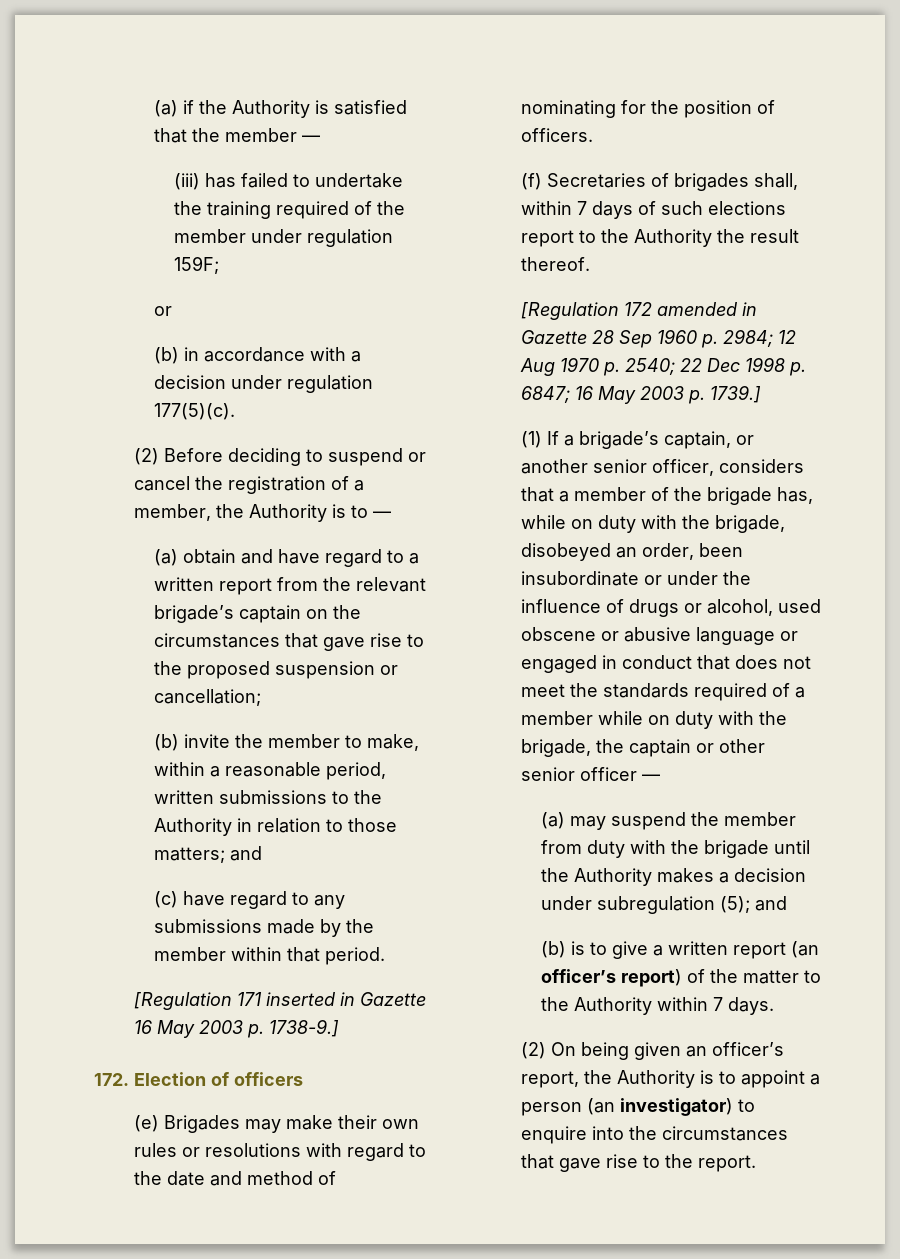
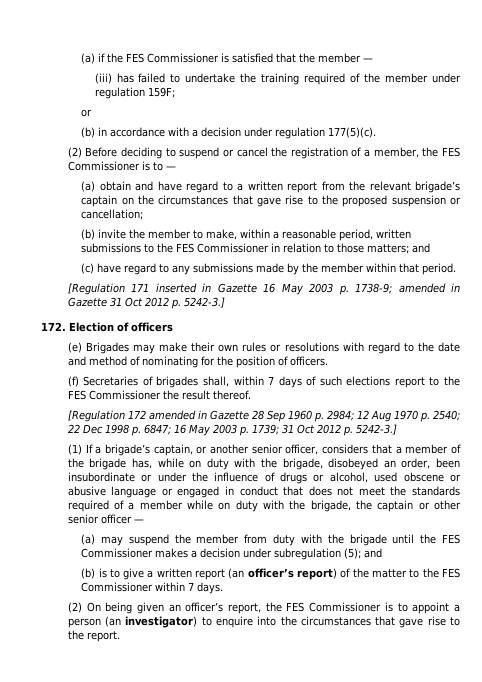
- (a) if the Authority is satisfied that the member —
+ (a) if the FES Commissioner is satisfied that the member —
- (2) Before deciding to suspend or cancel the registration of a member, the Authority is to —
+ (2) Before deciding to suspend or cancel the registration of a member, the FES Commissioner is to —
- (b) invite the member to make, within a reasonable period, written submissions to the Authority in relation to those matters; and
+ (b) invite the member to make, within a reasonable period, written submissions to the FES Commissioner in relation to those matters; and
- [Regulation 171 inserted in Gazette 16 May 2003 p. 1738-9.]
+ [Regulation 171 inserted in Gazette 16 May 2003 p. 1738-9; amended in Gazette 31 Oct 2012 p. 5242-3.]
- (f) Secretaries of brigades shall, within 7 days of such elections report to the Authority the result thereof.
+ (f) Secretaries of brigades shall, within 7 days of such elections report to the FES Commissioner the result thereof.
- [Regulation 172 amended in Gazette 28 Sep 1960 p. 2984; 12 Aug 1970 p. 2540; 22 Dec 1998 p. 6847; 16 May 2003 p. 1739.]
+ [Regulation 172 amended in Gazette 28 Sep 1960 p. 2984; 12 Aug 1970 p. 2540; 22 Dec 1998 p. 6847; 16 May 2003 p. 1739; 31 Oct 2012 p. 5242-3.]
- (a) may suspend the member from duty with the brigade until the Authority makes a decision under subregulation (5); and
+ (a) may suspend the member from duty with the brigade until the FES Commissioner makes a decision under subregulation (5); and
- (b) is to give a written report (an officer’s report) of the matter to the Authority within 7 days.
+ (b) is to give a written report (an officer’s report) of the matter to the FES Commissioner within 7 days.
- (2) On being given an officer’s report, the Authority is to appoint a person (an investigator) to enquire into the circumstances that gave rise to the report.
+ (2) On being given an officer’s report, the FES Commissioner is to appoint a person (an investigator) to enquire into the circumstances that gave rise to the report.

